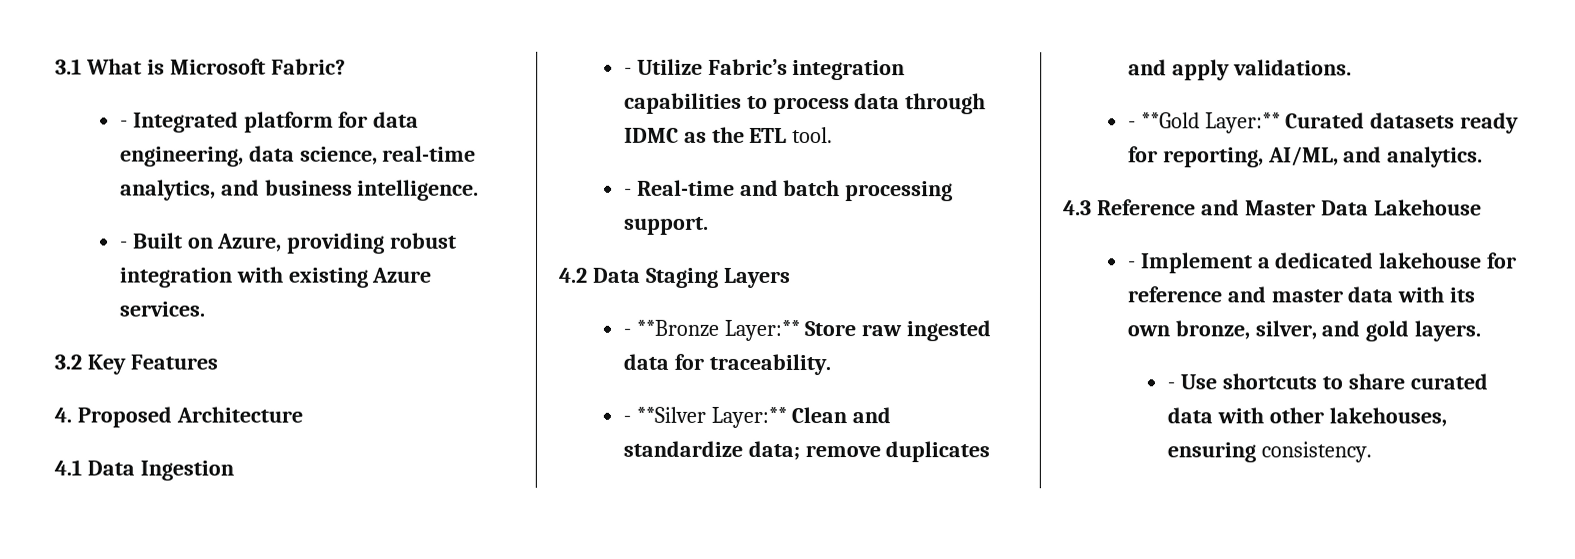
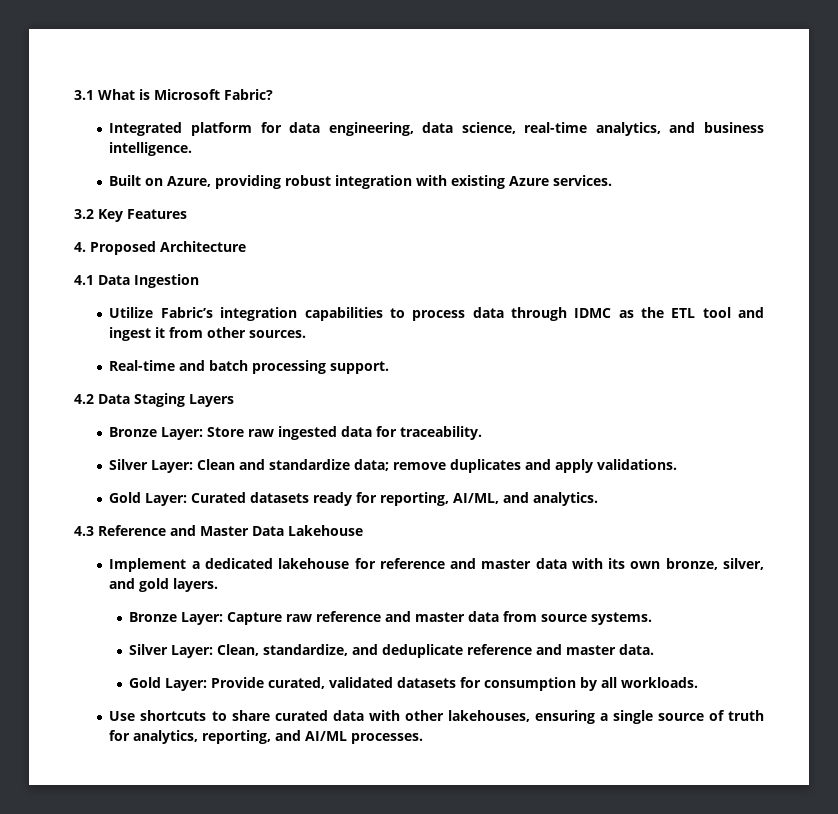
- - Integrated platform for data engineering, data science, real-time analytics, and business intelligence.
+ Integrated platform for data engineering, data science, real-time analytics, and business intelligence.
- - Built on Azure, providing robust integration with existing Azure services.
+ Built on Azure, providing robust integration with existing Azure services.
- - Utilize Fabric’s integration capabilities to process data through IDMC as the ETL tool.
- - Real-time and batch processing support.
+ Utilize Fabric’s integration capabilities to process data through IDMC as the ETL tool and ingest it from other sources.
+ Real-time and batch processing support.
- - **Bronze Layer:** Store raw ingested data for traceability.
+ Bronze Layer: Store raw ingested data for traceability.
- - **Silver Layer:** Clean and standardize data; remove duplicates and apply validations.
+ Silver Layer: Clean and standardize data; remove duplicates and apply validations.
- - **Gold Layer:** Curated datasets ready for reporting, AI/ML, and analytics.
+ Gold Layer: Curated datasets ready for reporting, AI/ML, and analytics.
- - Implement a dedicated lakehouse for reference and master data with its own bronze, silver, and gold layers.
+ Implement a dedicated lakehouse for reference and master data with its own bronze, silver, and gold layers.
- - Use shortcuts to share curated data with other lakehouses, ensuring consistency.
+ Bronze Layer: Capture raw reference and master data from source systems.
+ Silver Layer: Clean, standardize, and deduplicate reference and master data.
+ Gold Layer: Provide curated, validated datasets for consumption by all workloads.
+ Use shortcuts to share curated data with other lakehouses, ensuring a single source of truth for analytics, reporting, and AI/ML processes.

